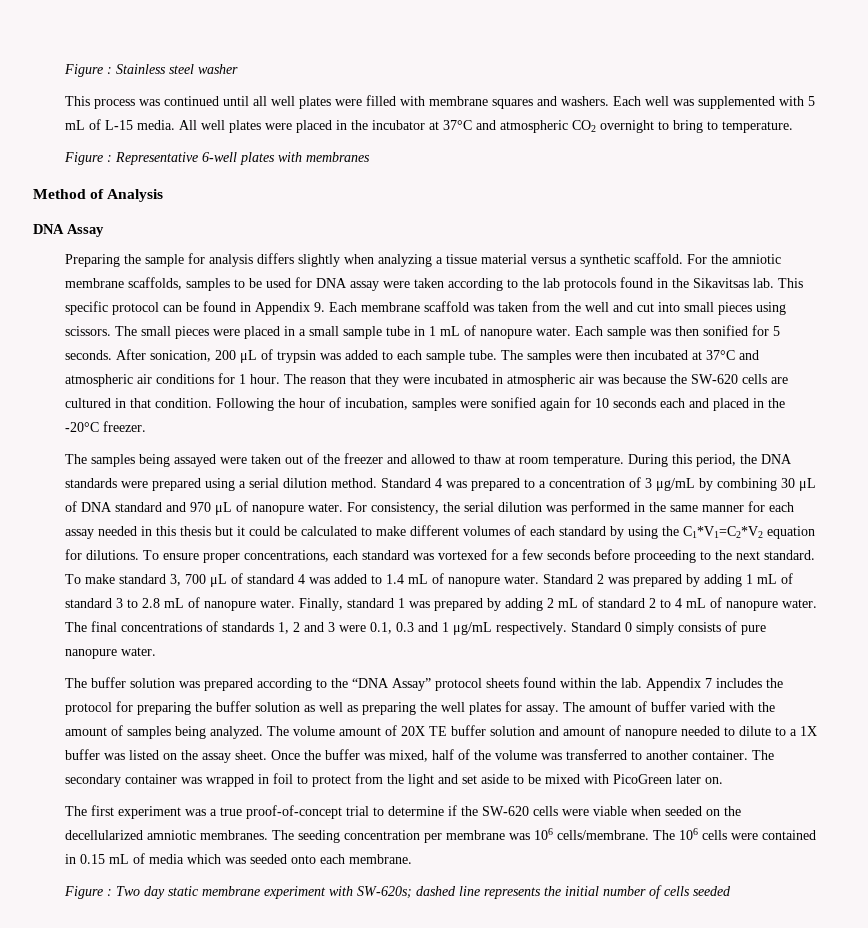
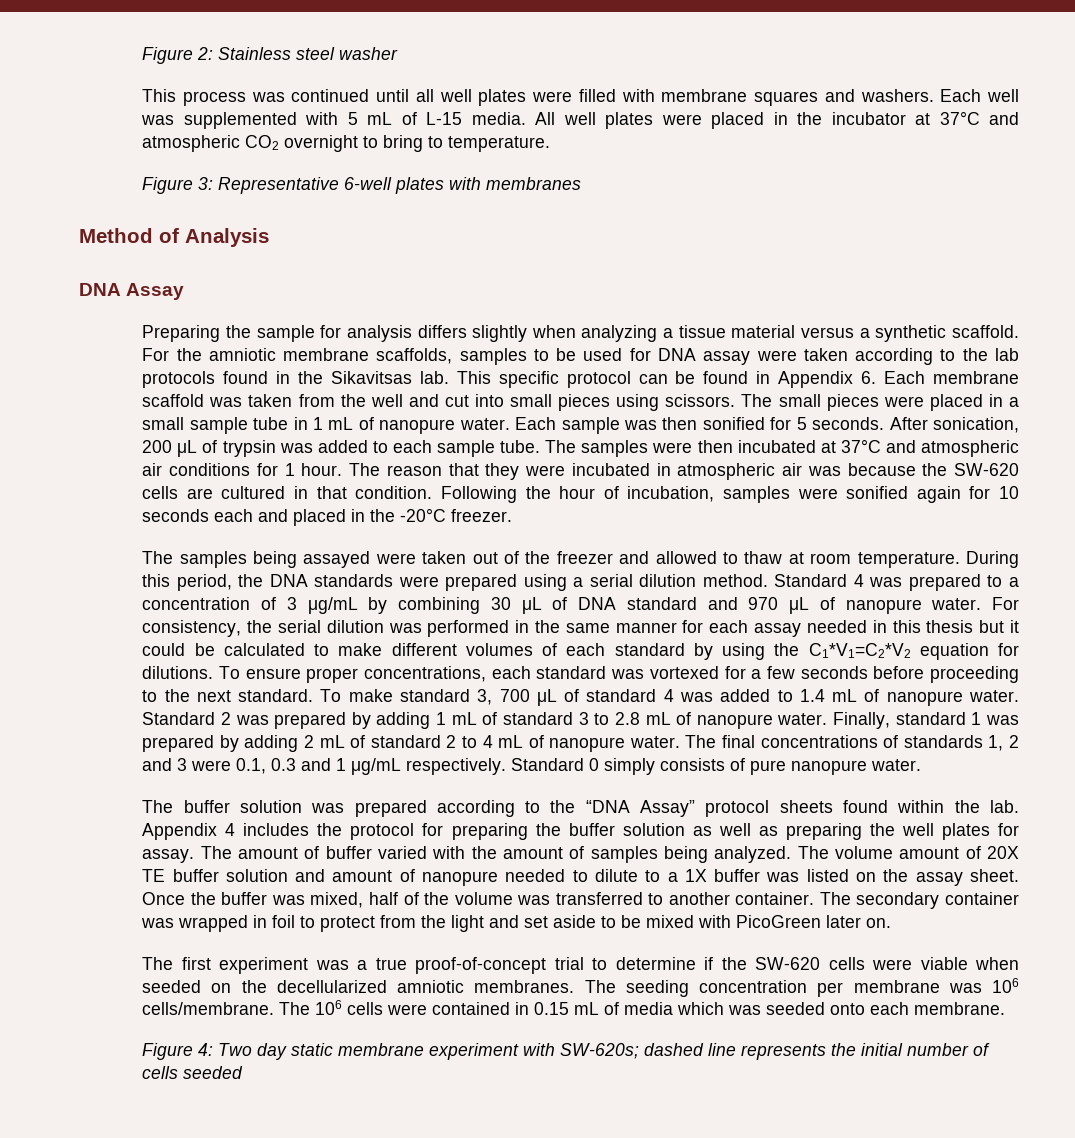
- Figure : Stainless steel washer
+ Figure 2: Stainless steel washer
- Figure : Representative 6-well plates with membranes
+ Figure 3: Representative 6-well plates with membranes
- This specific protocol can be found in Appendix 9. Each membrane scaffold was taken from the well and cut into small pieces using scissors.
+ This specific protocol can be found in Appendix 6. Each membrane scaffold was taken from the well and cut into small pieces using scissors.
- Appendix 7 includes the protocol for preparing the buffer solution as well as preparing the well plates for assay.
+ Appendix 4 includes the protocol for preparing the buffer solution as well as preparing the well plates for assay.
- Figure : Two day static membrane experiment with SW-620s; dashed line represents the initial number of cells seeded
+ Figure 4: Two day static membrane experiment with SW-620s; dashed line represents the initial number of cells seeded

